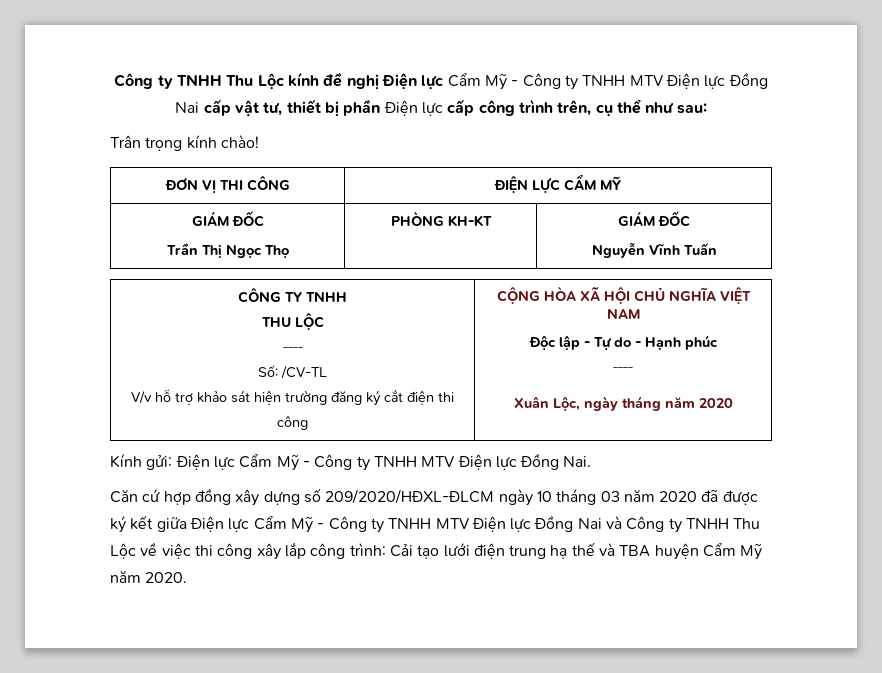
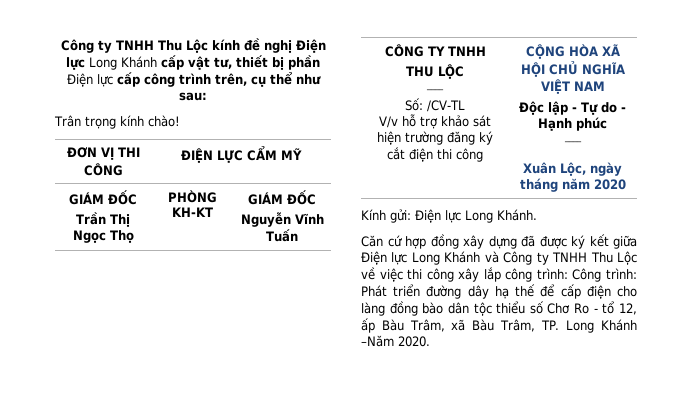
- Công ty TNHH Thu Lộc kính đề nghị Điện lực Cẩm Mỹ - Công ty TNHH MTV Điện lực Đồng Nai cấp vật tư, thiết bị phần Điện lực cấp công trình trên, cụ thể như sau:
+ Công ty TNHH Thu Lộc kính đề nghị Điện lực Long Khánh cấp vật tư, thiết bị phần Điện lực cấp công trình trên, cụ thể như sau:
- Kính gửi: Điện lực Cẩm Mỹ - Công ty TNHH MTV Điện lực Đồng Nai.
+ Kính gửi: Điện lực Long Khánh.
- Căn cứ hợp đồng xây dựng số 209/2020/HĐXL-ĐLCM ngày 10 tháng 03 năm 2020 đã được ký kết giữa Điện lực Cẩm Mỹ - Công ty TNHH MTV Điện lực Đồng Nai và Công ty TNHH Thu Lộc về việc thi công xây lắp công trình: Cải tạo lưới điện trung hạ thế và TBA huyện Cẩm Mỹ năm 2020.
+ Căn cứ hợp đồng xây dựng đã được ký kết giữa Điện lực Long Khánh và Công ty TNHH Thu Lộc về việc thi công xây lắp công trình: Công trình: Phát triển đường dây hạ thế để cấp điện cho làng đồng bào dân tộc thiểu số Chơ Ro - tổ 12, ấp Bàu Trâm, xã Bàu Trâm, TP. Long Khánh –Năm 2020.

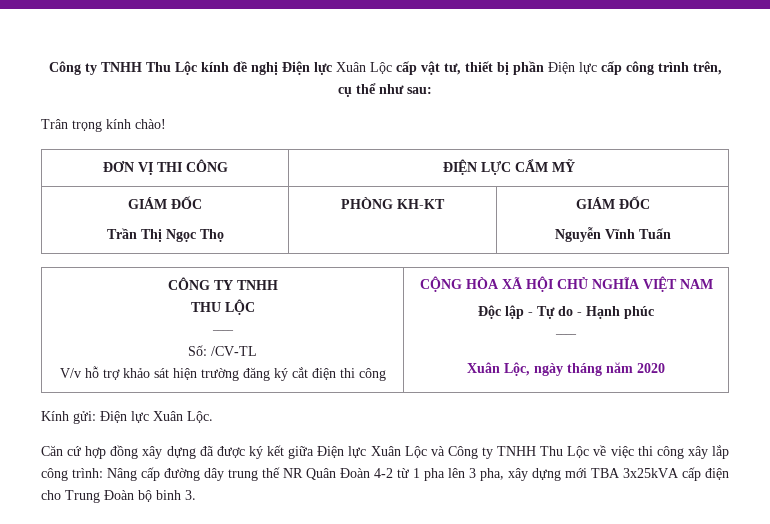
- Công ty TNHH Thu Lộc kính đề nghị Điện lực Long Khánh cấp vật tư, thiết bị phần Điện lực cấp công trình trên, cụ thể như sau:
+ Công ty TNHH Thu Lộc kính đề nghị Điện lực Xuân Lộc cấp vật tư, thiết bị phần Điện lực cấp công trình trên, cụ thể như sau:
- Kính gửi: Điện lực Long Khánh.
+ Kính gửi: Điện lực Xuân Lộc.
- Căn cứ hợp đồng xây dựng đã được ký kết giữa Điện lực Long Khánh và Công ty TNHH Thu Lộc về việc thi công xây lắp công trình: Công trình: Phát triển đường dây hạ thế để cấp điện cho làng đồng bào dân tộc thiểu số Chơ Ro - tổ 12, ấp Bàu Trâm, xã Bàu Trâm, TP. Long Khánh –Năm 2020.
+ Căn cứ hợp đồng xây dựng đã được ký kết giữa Điện lực Xuân Lộc và Công ty TNHH Thu Lộc về việc thi công xây lắp công trình: Nâng cấp đường dây trung thế NR Quân Đoàn 4-2 từ 1 pha lên 3 pha, xây dựng mới TBA 3x25kVA cấp điện cho Trung Đoàn bộ binh 3.

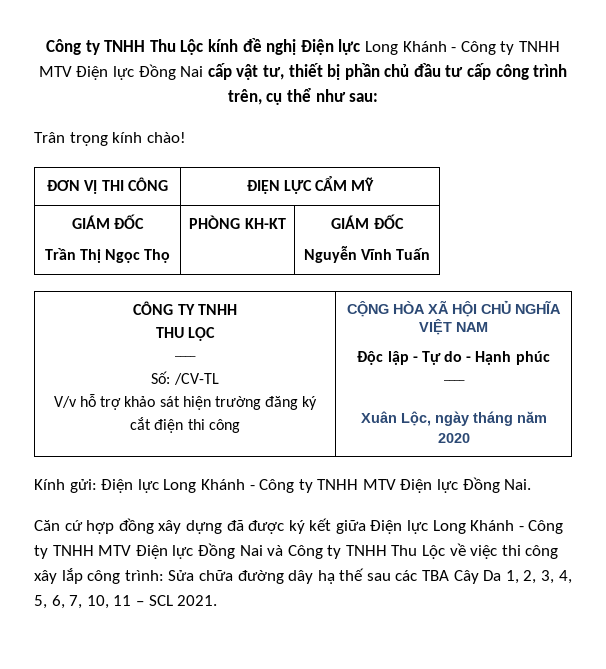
- Công ty TNHH Thu Lộc kính đề nghị Điện lực Xuân Lộc cấp vật tư, thiết bị phần Điện lực cấp công trình trên, cụ thể như sau:
+ Công ty TNHH Thu Lộc kính đề nghị Điện lực Long Khánh - Công ty TNHH MTV Điện lực Đồng Nai cấp vật tư, thiết bị phần chủ đầu tư cấp công trình trên, cụ thể như sau:
- Kính gửi: Điện lực Xuân Lộc.
+ Kính gửi: Điện lực Long Khánh - Công ty TNHH MTV Điện lực Đồng Nai.
- Căn cứ hợp đồng xây dựng đã được ký kết giữa Điện lực Xuân Lộc và Công ty TNHH Thu Lộc về việc thi công xây lắp công trình: Nâng cấp đường dây trung thế NR Quân Đoàn 4-2 từ 1 pha lên 3 pha, xây dựng mới TBA 3x25kVA cấp điện cho Trung Đoàn bộ binh 3.
+ Căn cứ hợp đồng xây dựng đã được ký kết giữa Điện lực Long Khánh - Công ty TNHH MTV Điện lực Đồng Nai và Công ty TNHH Thu Lộc về việc thi công xây lắp công trình: Sửa chữa đường dây hạ thế sau các TBA Cây Da 1, 2, 3, 4, 5, 6, 7, 10, 11 – SCL 2021.

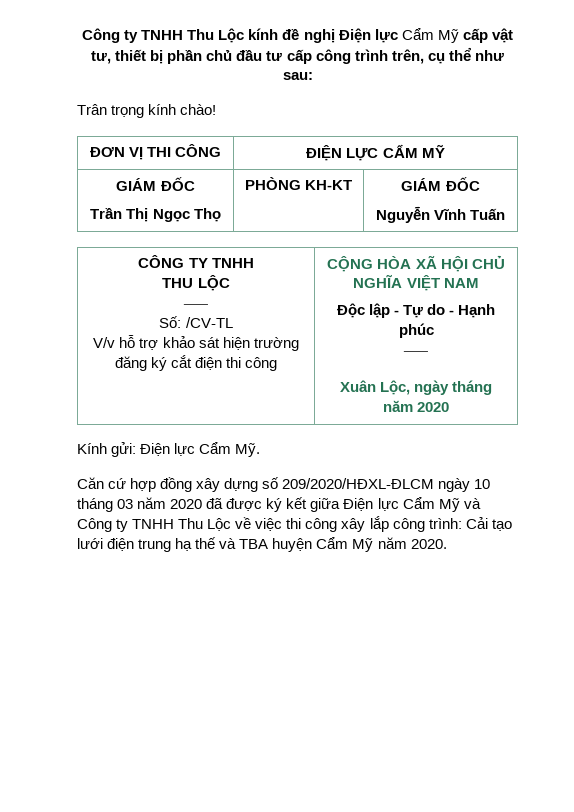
- Công ty TNHH Thu Lộc kính đề nghị Điện lực Long Khánh - Công ty TNHH MTV Điện lực Đồng Nai cấp vật tư, thiết bị phần chủ đầu tư cấp công trình trên, cụ thể như sau:
+ Công ty TNHH Thu Lộc kính đề nghị Điện lực Cẩm Mỹ cấp vật tư, thiết bị phần chủ đầu tư cấp công trình trên, cụ thể như sau:
- Kính gửi: Điện lực Long Khánh - Công ty TNHH MTV Điện lực Đồng Nai.
+ Kính gửi: Điện lực Cẩm Mỹ.
- Căn cứ hợp đồng xây dựng đã được ký kết giữa Điện lực Long Khánh - Công ty TNHH MTV Điện lực Đồng Nai và Công ty TNHH Thu Lộc về việc thi công xây lắp công trình: Sửa chữa đường dây hạ thế sau các TBA Cây Da 1, 2, 3, 4, 5, 6, 7, 10, 11 – SCL 2021.
+ Căn cứ hợp đồng xây dựng số 209/2020/HĐXL-ĐLCM ngày 10 tháng 03 năm 2020 đã được ký kết giữa Điện lực Cẩm Mỹ và Công ty TNHH Thu Lộc về việc thi công xây lắp công trình: Cải tạo lưới điện trung hạ thế và TBA huyện Cẩm Mỹ năm 2020.

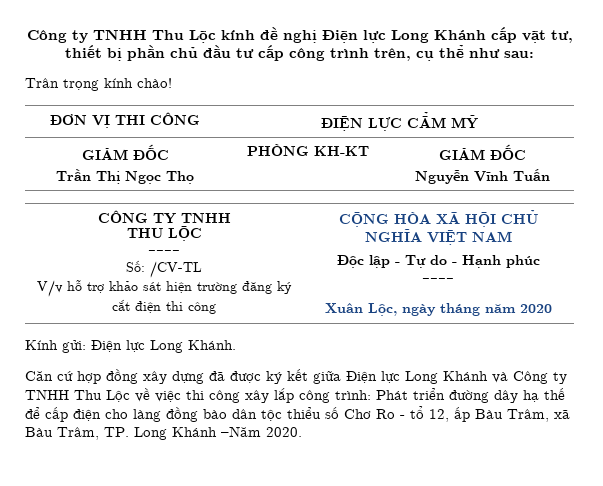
- Công ty TNHH Thu Lộc kính đề nghị Điện lực Cẩm Mỹ cấp vật tư, thiết bị phần chủ đầu tư cấp công trình trên, cụ thể như sau:
+ Công ty TNHH Thu Lộc kính đề nghị Điện lực Long Khánh cấp vật tư, thiết bị phần chủ đầu tư cấp công trình trên, cụ thể như sau:
- Kính gửi: Điện lực Cẩm Mỹ.
+ Kính gửi: Điện lực Long Khánh.
- Căn cứ hợp đồng xây dựng số 209/2020/HĐXL-ĐLCM ngày 10 tháng 03 năm 2020 đã được ký kết giữa Điện lực Cẩm Mỹ và Công ty TNHH Thu Lộc về việc thi công xây lắp công trình: Cải tạo lưới điện trung hạ thế và TBA huyện Cẩm Mỹ năm 2020.
+ Căn cứ hợp đồng xây dựng đã được ký kết giữa Điện lực Long Khánh và Công ty TNHH Thu Lộc về việc thi công xây lắp công trình: Phát triển đường dây hạ thế để cấp điện cho làng đồng bào dân tộc thiểu số Chơ Ro - tổ 12, ấp Bàu Trâm, xã Bàu Trâm, TP. Long Khánh –Năm 2020.

